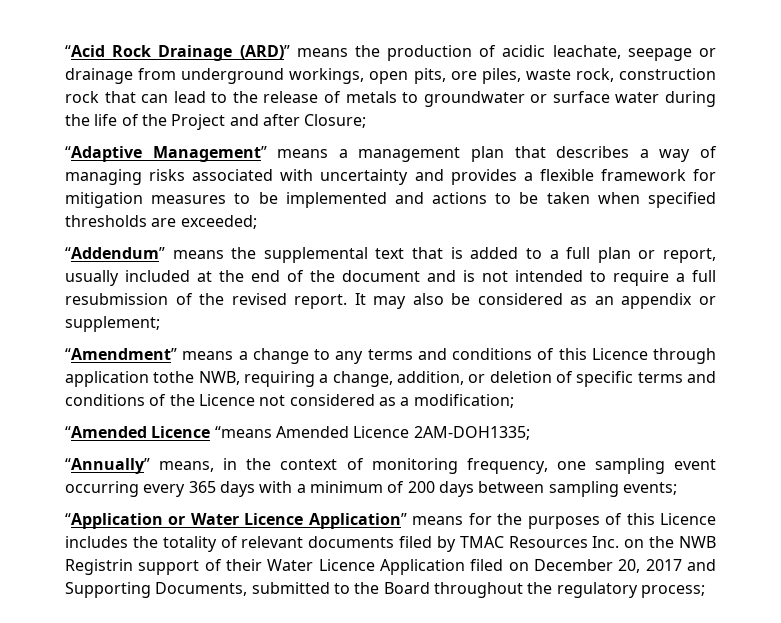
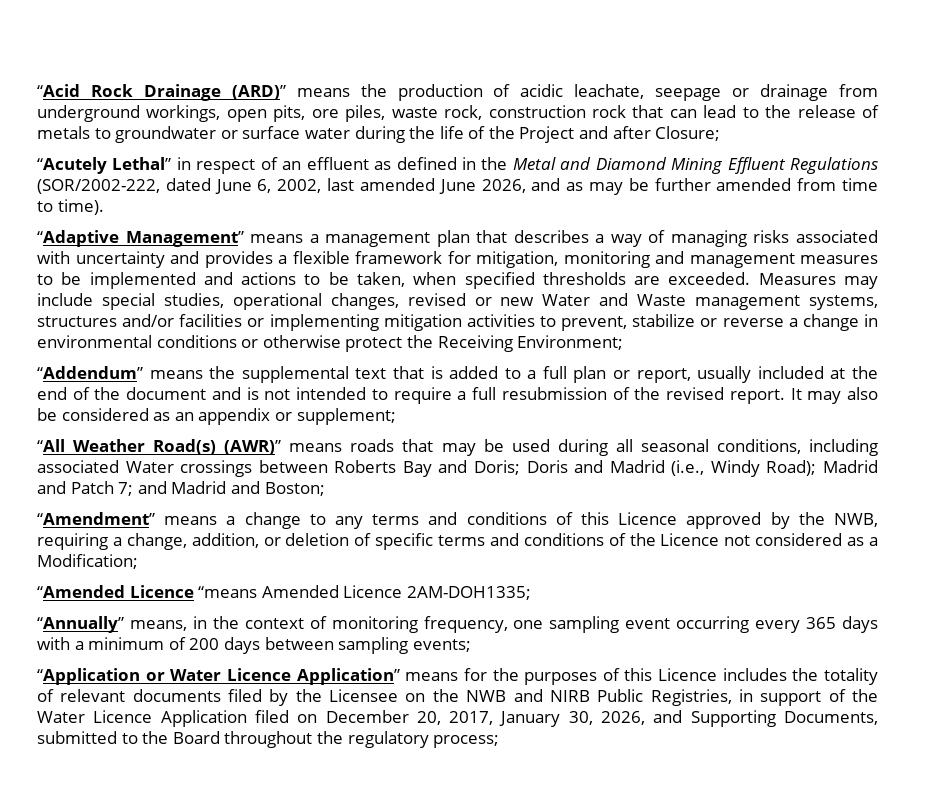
+ “Acutely Lethal” in respect of an effluent as defined in the Metal and Diamond Mining Effluent Regulations (SOR/2002-222, dated June 6, 2002, last amended June 2026, and as may be further amended from time to time).
- “Adaptive Management” means a management plan that describes a way of managing risks associated with uncertainty and provides a flexible framework for mitigation measures to be implemented and actions to be taken when specified thresholds are exceeded;
+ “Adaptive Management” means a management plan that describes a way of managing risks associated with uncertainty and provides a flexible framework for mitigation, monitoring and management measures to be implemented and actions to be taken, when specified thresholds are exceeded. Measures may include special studies, operational changes, revised or new Water and Waste management systems, structures and/or facilities or implementing mitigation activities to prevent, stabilize or reverse a change in environmental conditions or otherwise protect the Receiving Environment;
+ “All Weather Road(s) (AWR)” means roads that may be used during all seasonal conditions, including associated Water crossings between Roberts Bay and Doris; Doris and Madrid (i.e., Windy Road); Madrid and Patch 7; and Madrid and Boston;
- “Amendment” means a change to any terms and conditions of this Licence through application tothe NWB, requiring a change, addition, or deletion of specific terms and conditions of the Licence not considered as a modification;
+ “Amendment” means a change to any terms and conditions of this Licence approved by the NWB, requiring a change, addition, or deletion of specific terms and conditions of the Licence not considered as a Modification;
- “Application or Water Licence Application” means for the purposes of this Licence includes the totality of relevant documents filed by TMAC Resources Inc. on the NWB Registrin support of their Water Licence Application filed on December 20, 2017 and Supporting Documents, submitted to the Board throughout the regulatory process;
+ “Application or Water Licence Application” means for the purposes of this Licence includes the totality of relevant documents filed by the Licensee on the NWB and NIRB Public Registries, in support of the Water Licence Application filed on December 20, 2017, January 30, 2026, and Supporting Documents, submitted to the Board throughout the regulatory process;

